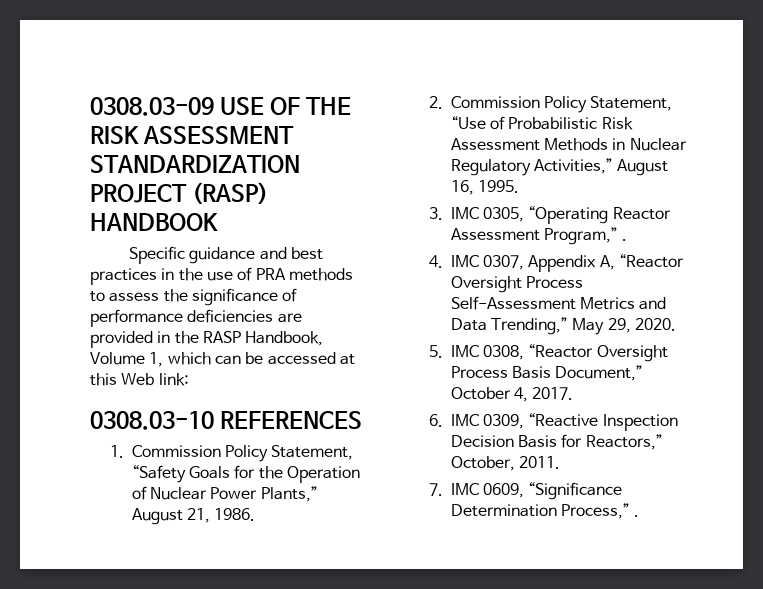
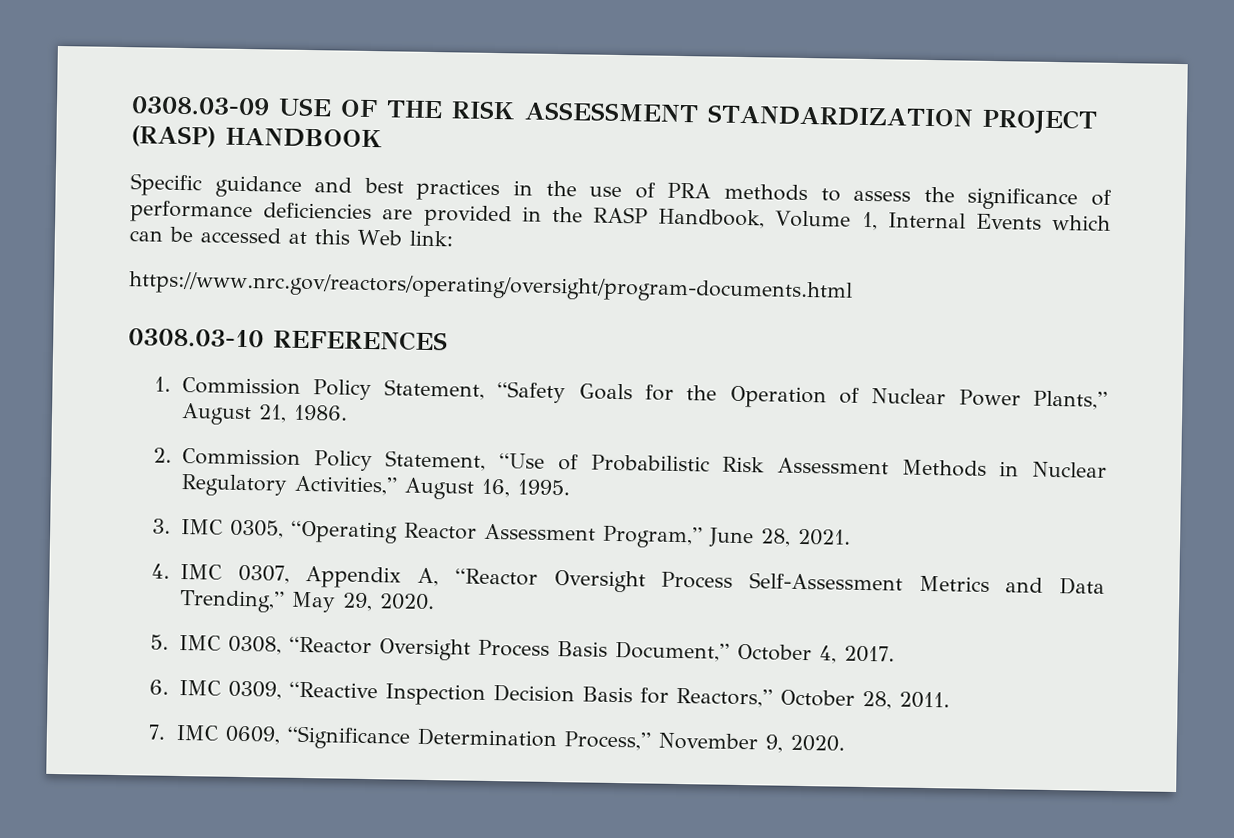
- Specific guidance and best practices in the use of PRA methods to assess the significance of performance deficiencies are provided in the RASP Handbook, Volume 1, which can be accessed at this Web link:
+ Specific guidance and best practices in the use of PRA methods to assess the significance of performance deficiencies are provided in the RASP Handbook, Volume 1, Internal Events which can be accessed at this Web link:
+ https://www.nrc.gov/reactors/operating/oversight/program-documents.html
- 3. IMC 0305, “Operating Reactor Assessment Program,” .
+ 3. IMC 0305, “Operating Reactor Assessment Program,” June 28, 2021.
- 6. IMC 0309, “Reactive Inspection Decision Basis for Reactors,” October, 2011.
+ 6. IMC 0309, “Reactive Inspection Decision Basis for Reactors,” October 28, 2011.
- 7. IMC 0609, “Significance Determination Process,” .
+ 7. IMC 0609, “Significance Determination Process,” November 9, 2020.

